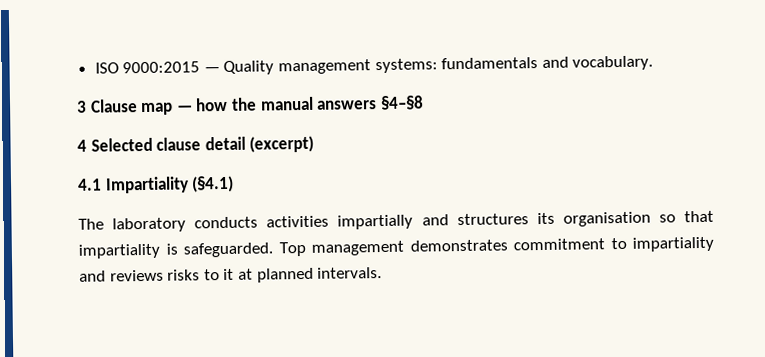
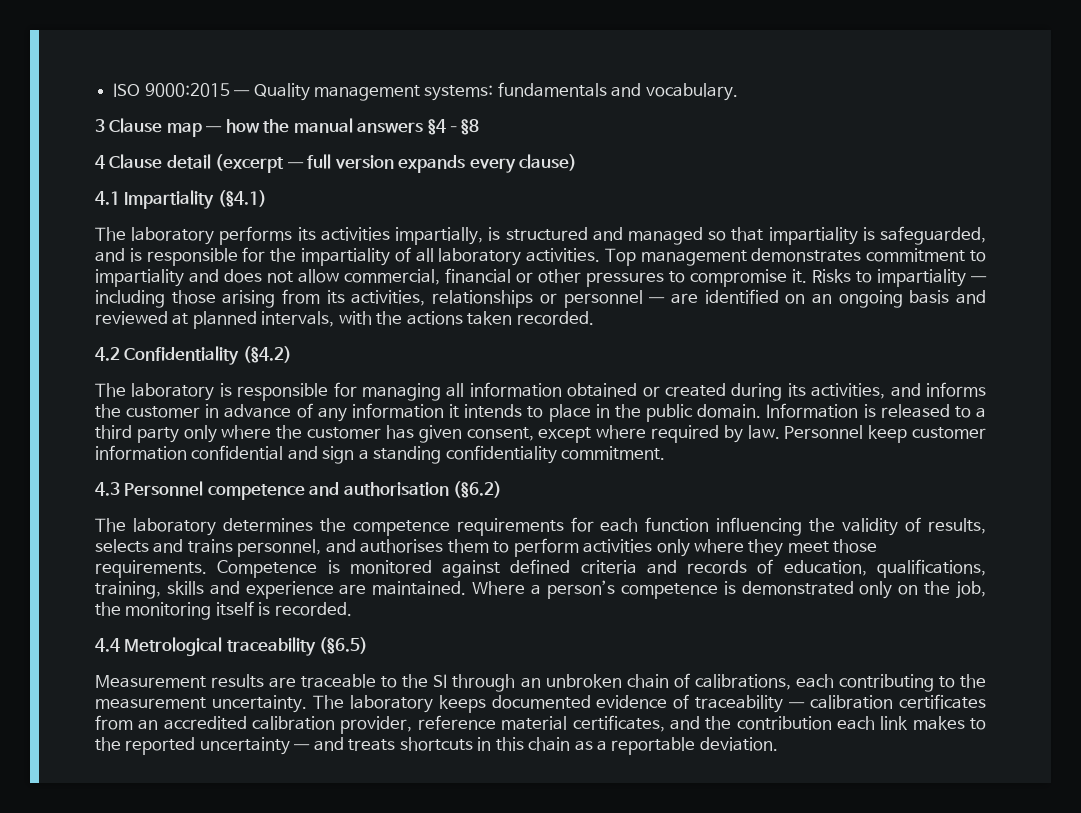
- 4 Selected clause detail (excerpt)
+ 4 Clause detail (excerpt — full version expands every clause)
- The laboratory conducts activities impartially and structures its organisation so that impartiality is safeguarded.
+ The laboratory performs its activities impartially, is structured and managed so that impartiality is safeguarded, and is responsible for the impartiality of all laboratory activities.
- Top management demonstrates commitment to impartiality and reviews risks to it at planned intervals.
+ Top management demonstrates commitment to impartiality and does not allow commercial, financial or other pressures to compromise it. Risks to impartiality — including those arising from its activities, relationships or personnel — are identified on an ongoing basis and reviewed at planned intervals, with the actions taken recorded.
+ 4.2 Confidentiality (§4.2)
+ The laboratory is responsible for managing all information obtained or created during its activities, and informs the customer in advance of any information it intends to place in the public domain. Information is released to a third party only where the customer has given consent, except where required by law. Personnel keep customer information confidential and sign a standing confidentiality commitment.
+ 4.3 Personnel competence and authorisation (§6.2)
+ The laboratory determines the competence requirements for each function influencing the validity of results, selects and trains personnel, and authorises them to perform activities only where they meet those requirements. Competence is monitored against defined criteria and records of education, qualifications, training, skills and experience are maintained. Where a person’s competence is demonstrated only on the job, the monitoring itself is recorded.
+ 4.4 Metrological traceability (§6.5)
+ Measurement results are traceable to the SI through an unbroken chain of calibrations, each contributing to the measurement uncertainty. The laboratory keeps documented evidence of traceability — calibration certificates from an accredited calibration provider, reference material certificates, and the contribution each link makes to the reported uncertainty — and treats shortcuts in this chain as a reportable deviation.

